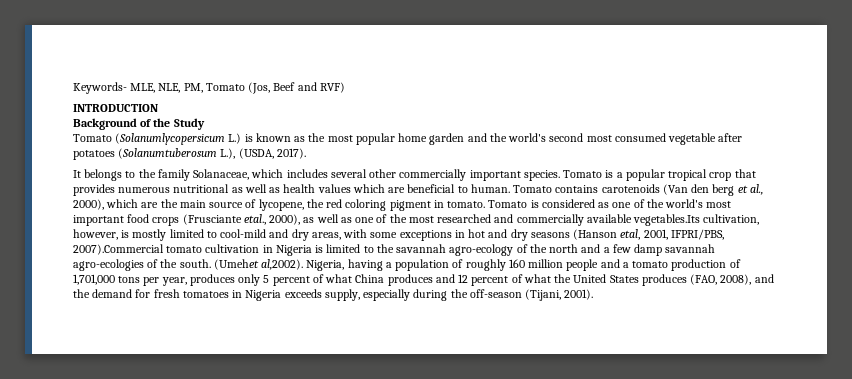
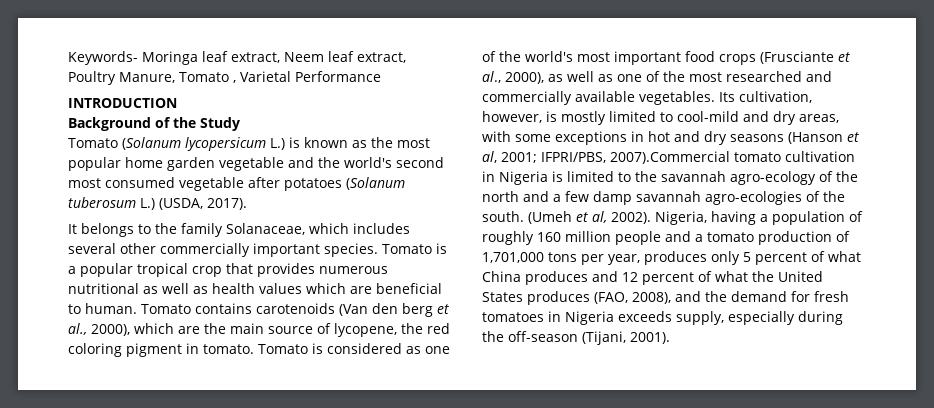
- Keywords- MLE, NLE, PM, Tomato (Jos, Beef and RVF)
+ Keywords- Moringa leaf extract, Neem leaf extract, Poultry Manure, Tomato , Varietal Performance
- Tomato (Solanumlycopersicum L.) is known as the most popular home garden and the world's second most consumed vegetable after potatoes (Solanumtuberosum L.), (USDA, 2017).
+ Tomato (Solanum lycopersicum L.) is known as the most popular home garden vegetable and the world's second most consumed vegetable after potatoes (Solanum tuberosum L.) (USDA, 2017).
- Tomato is considered as one of the world's most important food crops (Frusciante etal., 2000), as well as one of the most researched and commercially available vegetables.Its cultivation, however, is mostly limited to cool-mild and dry areas, with some exceptions in hot and dry seasons (Hanson etal, 2001, IFPRI/PBS, 2007).Commercial tomato cultivation in Nigeria is limited to the savannah agro-ecology of the north and a few damp savannah agro-ecologies of the south.
+ Tomato is considered as one of the world's most important food crops (Frusciante et al., 2000), as well as one of the most researched and commercially available vegetables. Its cultivation, however, is mostly limited to cool-mild and dry areas, with some exceptions in hot and dry seasons (Hanson et al, 2001; IFPRI/PBS, 2007).Commercial tomato cultivation in Nigeria is limited to the savannah agro-ecology of the north and a few damp savannah agro-ecologies of the south.
- (Umehet al,2002).
+ (Umeh et al, 2002).

